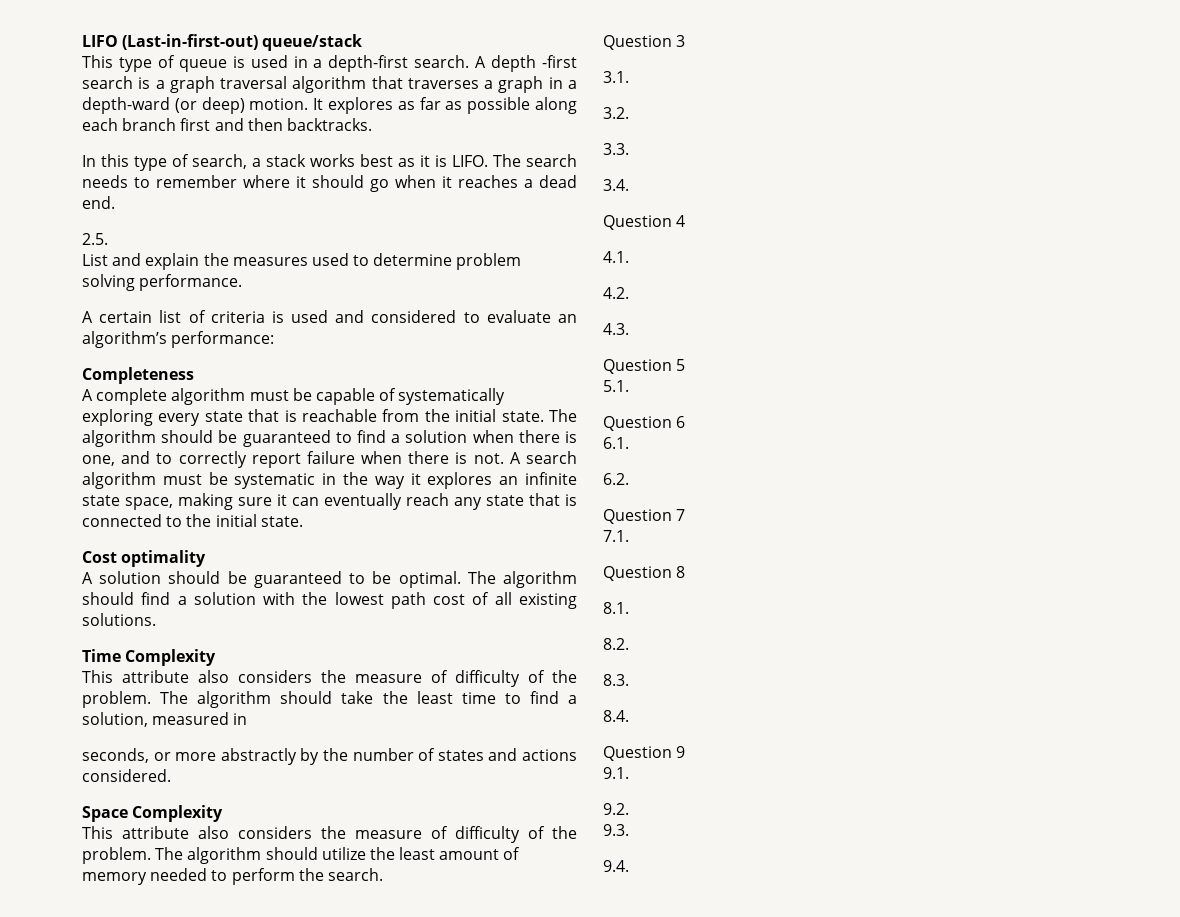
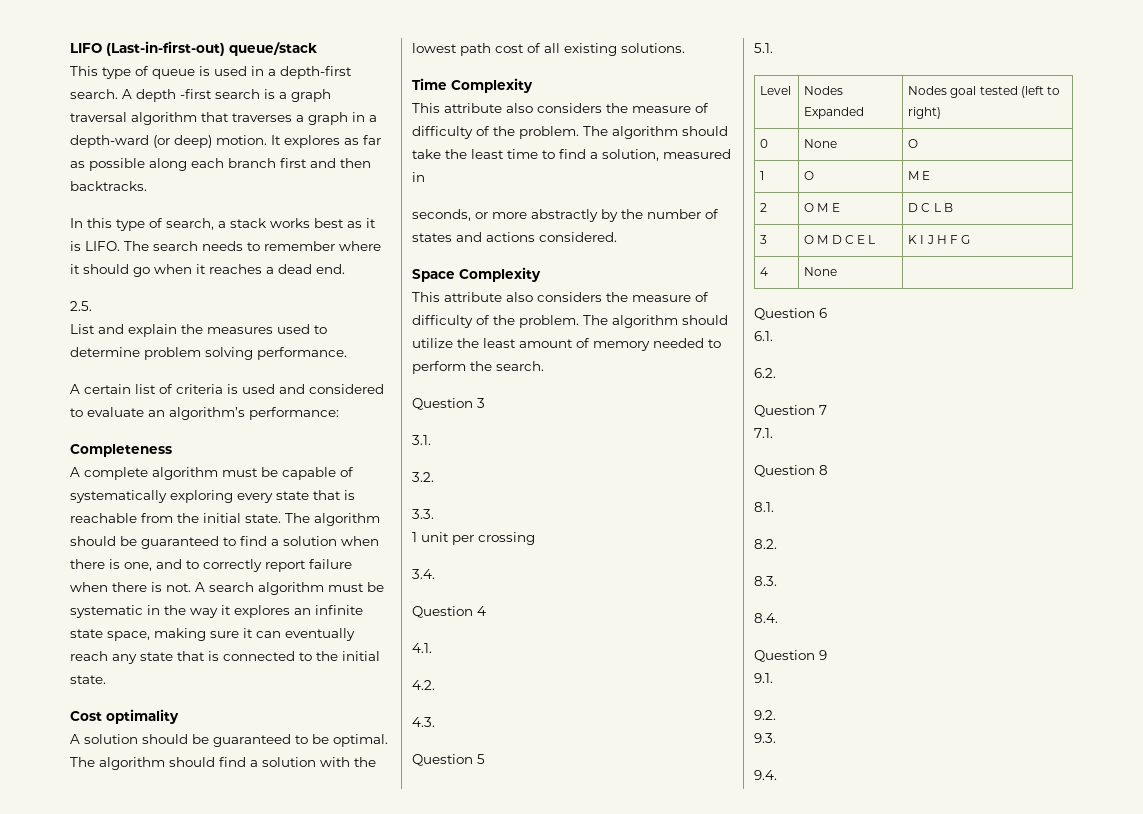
+ 1 unit per crossing
+ Level | Nodes Expanded | Nodes goal tested (left to right)
+ 0 | None | O
+ 1 | O | M E
+ 2 | O M E | D C L B
+ 3 | O M D C E L | K I J H F G
+ 4 | None |

